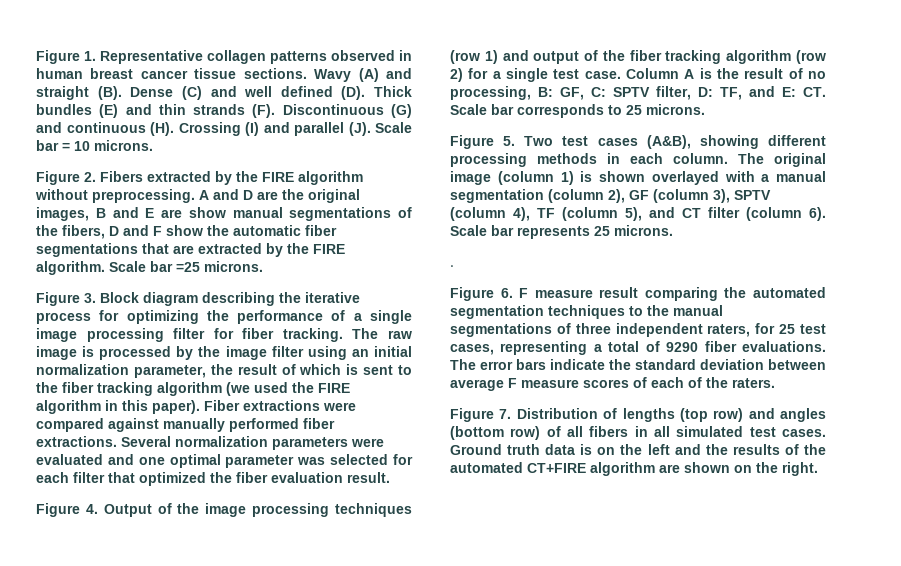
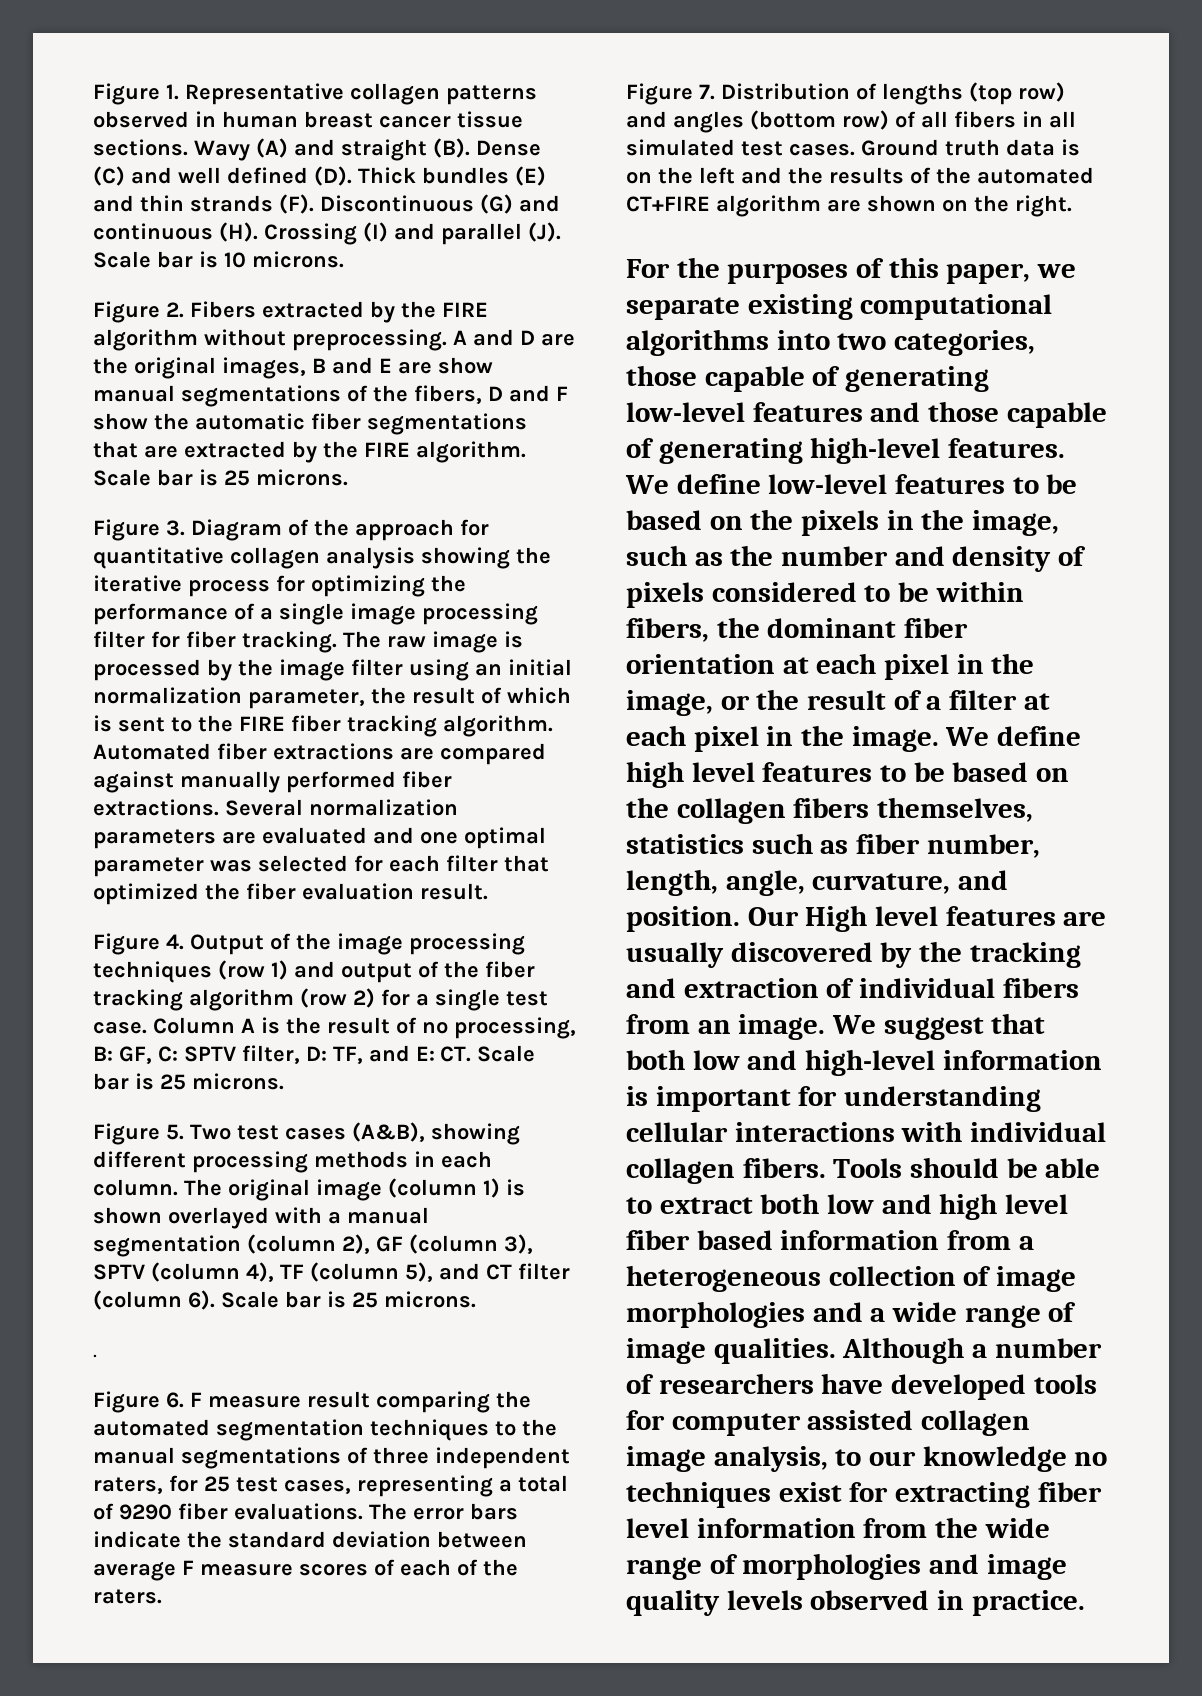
- Wavy (A) and straight (B). Dense (C) and well defined (D). Thick bundles (E) and thin strands (F). Discontinuous (G) and continuous (H). Crossing (I) and parallel (J). Scale bar = 10 microns.
+ Wavy (A) and straight (B). Dense (C) and well defined (D). Thick bundles (E) and thin strands (F). Discontinuous (G) and continuous (H). Crossing (I) and parallel (J). Scale bar is 10 microns.
- A and D are the original images, B and E are show manual segmentations of the fibers, D and F show the automatic fiber segmentations that are extracted by the FIRE algorithm. Scale bar =25 microns.
+ A and D are the original images, B and E are show manual segmentations of the fibers, D and F show the automatic fiber segmentations that are extracted by the FIRE algorithm. Scale bar is 25 microns.
- Figure 3. Block diagram describing the iterative process for optimizing the performance of a single image processing filter for fiber tracking.
+ Figure 3. Diagram of the approach for quantitative collagen analysis showing the iterative process for optimizing the performance of a single image processing filter for fiber tracking.
- The raw image is processed by the image filter using an initial normalization parameter, the result of which is sent to the fiber tracking algorithm (we used the FIRE algorithm in this paper). Fiber extractions were compared against manually performed fiber extractions.
+ The raw image is processed by the image filter using an initial normalization parameter, the result of which is sent to the FIRE fiber tracking algorithm. Automated fiber extractions are compared against manually performed fiber extractions.
- Several normalization parameters were evaluated and one optimal parameter was selected for each filter that optimized the fiber evaluation result.
+ Several normalization parameters are evaluated and one optimal parameter was selected for each filter that optimized the fiber evaluation result.
- Column A is the result of no processing, B: GF, C: SPTV filter, D: TF, and E: CT. Scale bar corresponds to 25 microns.
+ Column A is the result of no processing, B: GF, C: SPTV filter, D: TF, and E: CT. Scale bar is 25 microns.
- The original image (column 1) is shown overlayed with a manual segmentation (column 2), GF (column 3), SPTV (column 4), TF (column 5), and CT filter (column 6). Scale bar represents 25 microns.
+ The original image (column 1) is shown overlayed with a manual segmentation (column 2), GF (column 3), SPTV (column 4), TF (column 5), and CT filter (column 6). Scale bar is 25 microns.
+ For the purposes of this paper, we separate existing computational algorithms into two categories, those capable of generating low-level features and those capable of generating high-level features. We define low-level features to be based on the pixels in the image, such as the number and density of pixels considered to be within fibers, the dominant fiber orientation at each pixel in the image, or the result of a filter at each pixel in the image. We define high level features to be based on the collagen fibers themselves, statistics such as fiber number, length, angle, curvature, and position. Our High level features are usually discovered by the tracking and extraction of individual fibers from an image. We suggest that both low and high-level information is important for understanding cellular interactions with individual collagen fibers. Tools should be able to extract both low and high level fiber based information from a heterogeneous collection of image morphologies and a wide range of image qualities. Although a number of researchers have developed tools for computer assisted collagen image analysis, to our knowledge no techniques exist for extracting fiber level information from the wide range of morphologies and image quality levels observed in practice.

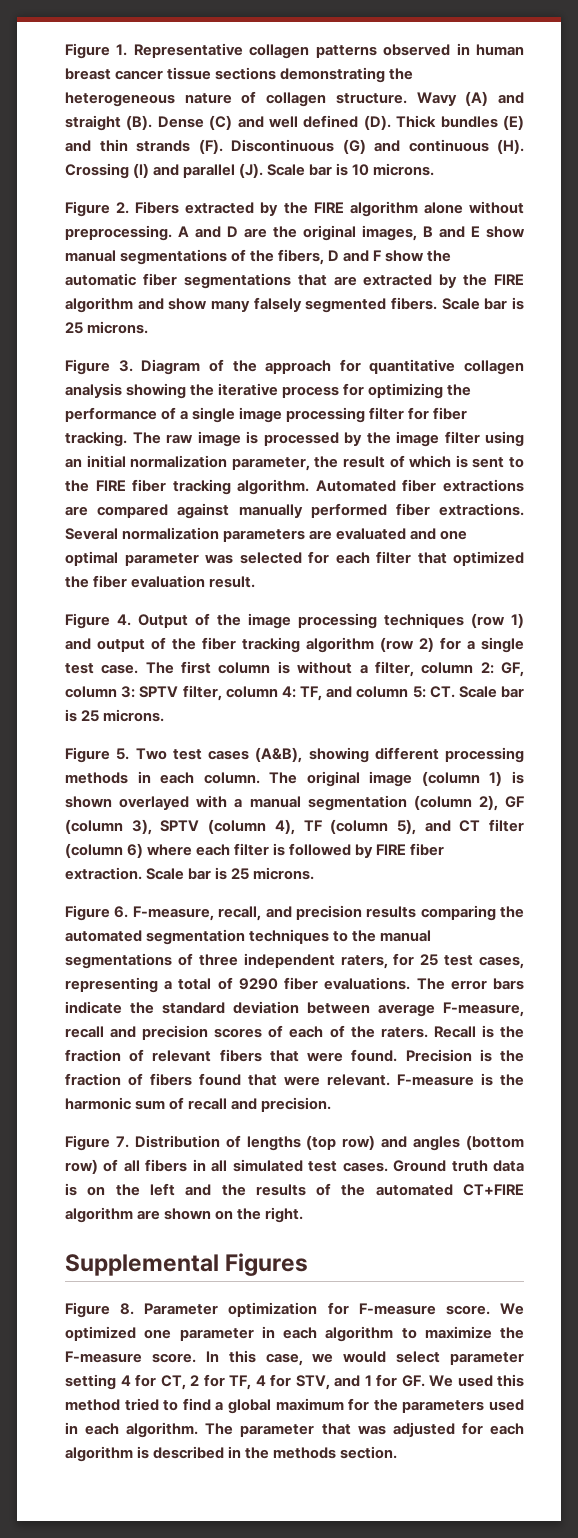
- Figure 1. Representative collagen patterns observed in human breast cancer tissue sections.
+ Figure 1. Representative collagen patterns observed in human breast cancer tissue sections demonstrating the heterogeneous nature of collagen structure.
- Figure 2. Fibers extracted by the FIRE algorithm without preprocessing.
+ Figure 2. Fibers extracted by the FIRE algorithm alone without preprocessing.
- A and D are the original images, B and E are show manual segmentations of the fibers, D and F show the automatic fiber segmentations that are extracted by the FIRE algorithm.
+ A and D are the original images, B and E show manual segmentations of the fibers, D and F show the automatic fiber segmentations that are extracted by the FIRE algorithm and show many falsely segmented fibers.
- Column A is the result of no processing, B: GF, C: SPTV filter, D: TF, and E: CT. Scale bar is 25 microns.
+ The first column is without a filter, column 2: GF, column 3: SPTV filter, column 4: TF, and column 5: CT. Scale bar is 25 microns.
- The original image (column 1) is shown overlayed with a manual segmentation (column 2), GF (column 3), SPTV (column 4), TF (column 5), and CT filter (column 6). Scale bar is 25 microns.
- .
+ The original image (column 1) is shown overlayed with a manual segmentation (column 2), GF (column 3), SPTV (column 4), TF (column 5), and CT filter (column 6) where each filter is followed by FIRE fiber extraction. Scale bar is 25 microns.
- Figure 6. F measure result comparing the automated segmentation techniques to the manual segmentations of three independent raters, for 25 test cases, representing a total of 9290 fiber evaluations.
+ Figure 6. F-measure, recall, and precision results comparing the automated segmentation techniques to the manual segmentations of three independent raters, for 25 test cases, representing a total of 9290 fiber evaluations.
- The error bars indicate the standard deviation between average F measure scores of each of the raters.
+ The error bars indicate the standard deviation between average F-measure, recall and precision scores of each of the raters. Recall is the fraction of relevant fibers that were found. Precision is the fraction of fibers found that were relevant. F-measure is the harmonic sum of recall and precision.
- For the purposes of this paper, we separate existing computational algorithms into two categories, those capable of generating low-level features and those capable of generating high-level features. We define low-level features to be based on the pixels in the image, such as the number and density of pixels considered to be within fibers, the dominant fiber orientation at each pixel in the image, or the result of a filter at each pixel in the image. We define high level features to be based on the collagen fibers themselves, statistics such as fiber number, length, angle, curvature, and position. Our High level features are usually discovered by the tracking and extraction of individual fibers from an image. We suggest that both low and high-level information is important for understanding cellular interactions with individual collagen fibers. Tools should be able to extract both low and high level fiber based information from a heterogeneous collection of image morphologies and a wide range of image qualities. Although a number of researchers have developed tools for computer assisted collagen image analysis, to our knowledge no techniques exist for extracting fiber level information from the wide range of morphologies and image quality levels observed in practice.
+ Supplemental Figures
+ Figure 8. Parameter optimization for F-measure score. We optimized one parameter in each algorithm to maximize the F-measure score. In this case, we would select parameter setting 4 for CT, 2 for TF, 4 for STV, and 1 for GF. We used this method tried to find a global maximum for the parameters used in each algorithm. The parameter that was adjusted for each algorithm is described in the methods section.

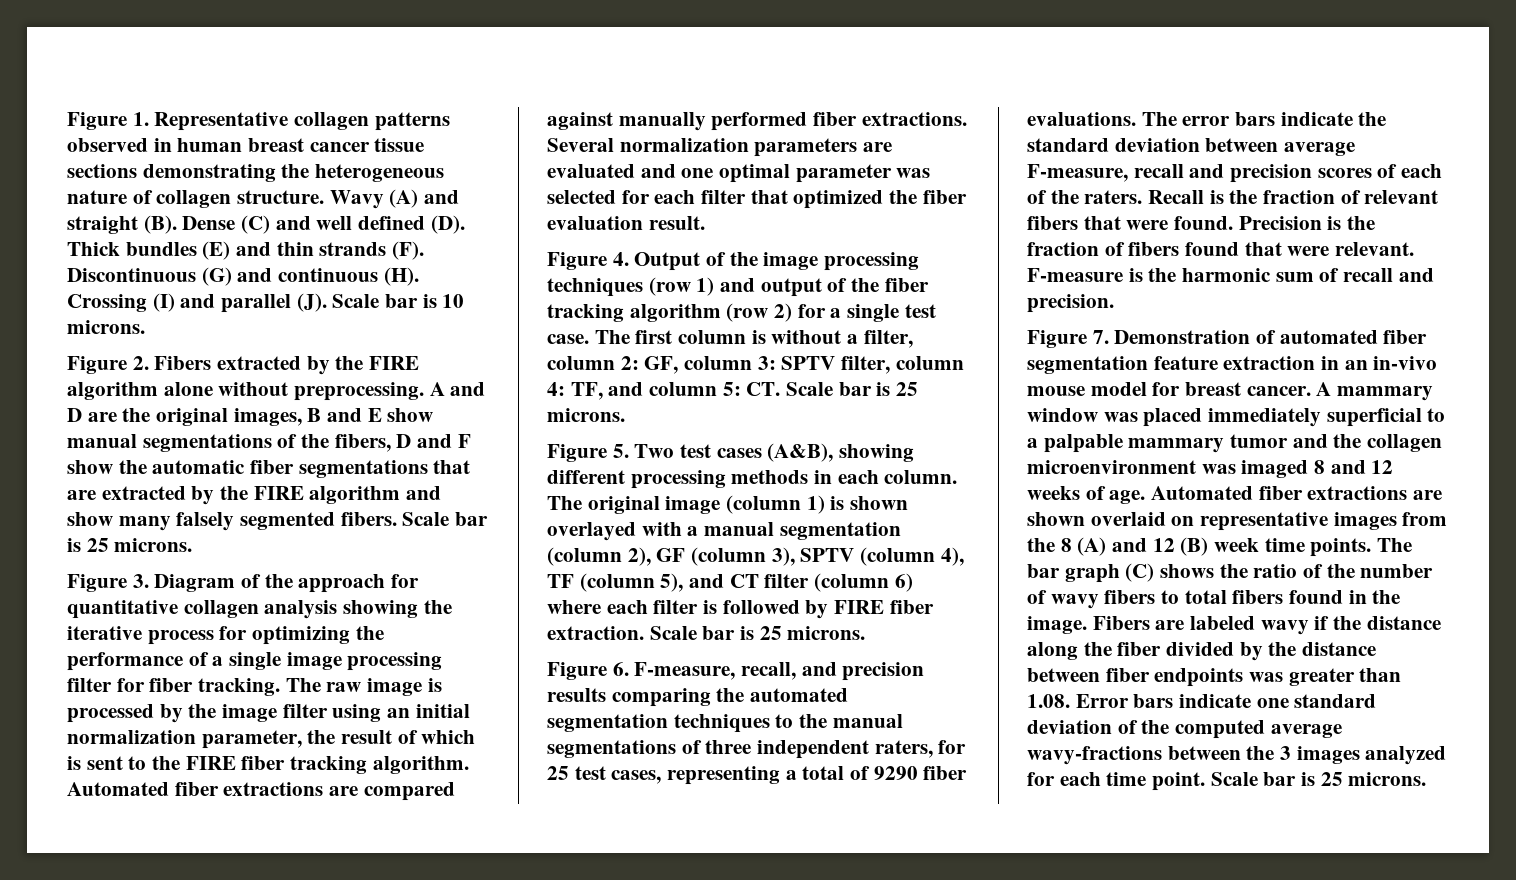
- Figure 7. Distribution of lengths (top row) and angles (bottom row) of all fibers in all simulated test cases. Ground truth data is on the left and the results of the automated CT+FIRE algorithm are shown on the right.
- Supplemental Figures
- Figure 8. Parameter optimization for F-measure score. We optimized one parameter in each algorithm to maximize the F-measure score. In this case, we would select parameter setting 4 for CT, 2 for TF, 4 for STV, and 1 for GF. We used this method tried to find a global maximum for the parameters used in each algorithm. The parameter that was adjusted for each algorithm is described in the methods section.
+ Figure 7. Demonstration of automated fiber segmentation feature extraction in an in-vivo mouse model for breast cancer. A mammary window was placed immediately superficial to a palpable mammary tumor and the collagen microenvironment was imaged 8 and 12 weeks of age. Automated fiber extractions are shown overlaid on representative images from the 8 (A) and 12 (B) week time points. The bar graph (C) shows the ratio of the number of wavy fibers to total fibers found in the image. Fibers are labeled wavy if the distance along the fiber divided by the distance between fiber endpoints was greater than 1.08. Error bars indicate one standard deviation of the computed average wavy-fractions between the 3 images analyzed for each time point. Scale bar is 25 microns.

